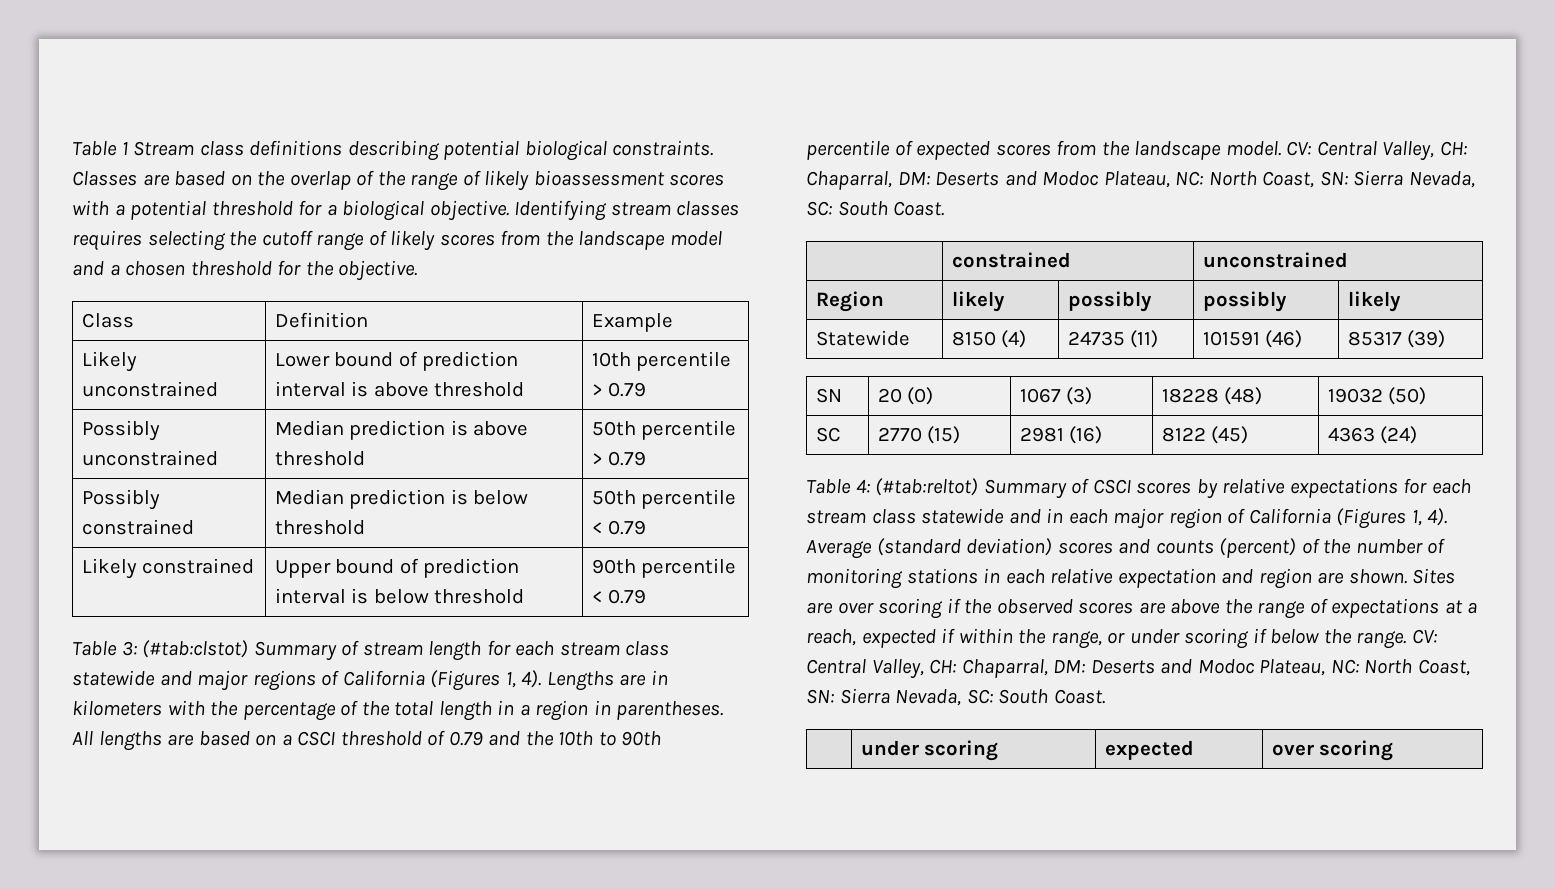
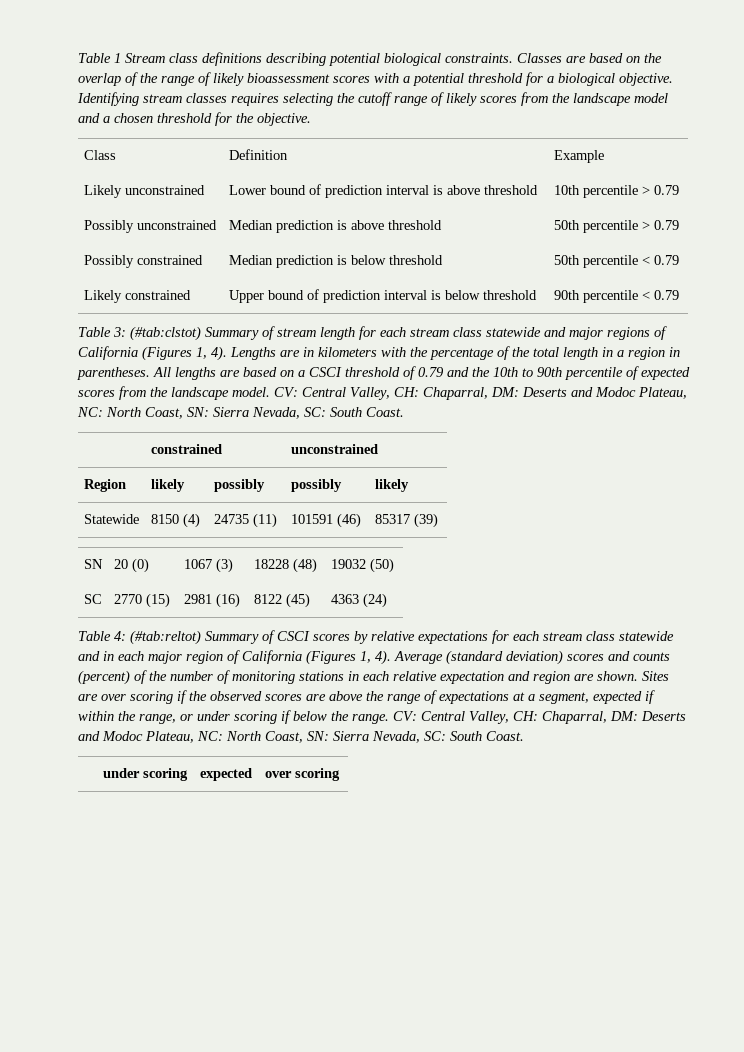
- Sites are over scoring if the observed scores are above the range of expectations at a reach, expected if within the range, or under scoring if below the range.
+ Sites are over scoring if the observed scores are above the range of expectations at a segment, expected if within the range, or under scoring if below the range.

